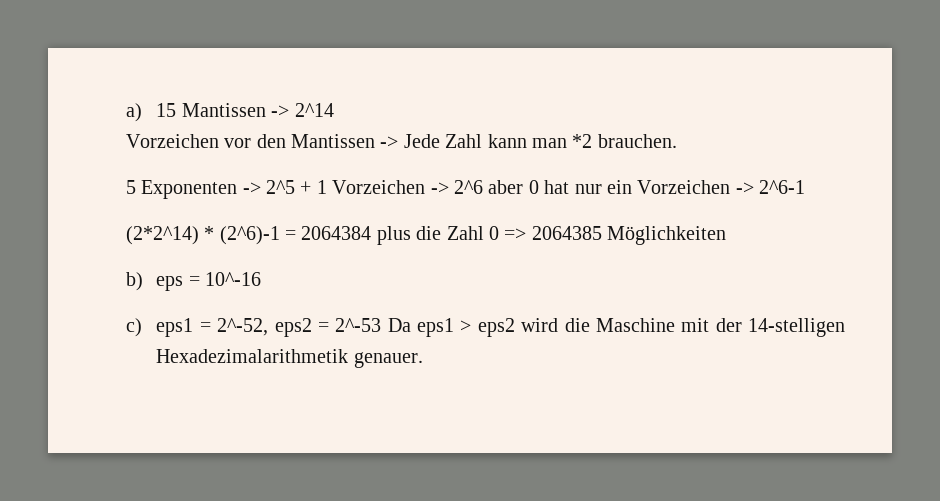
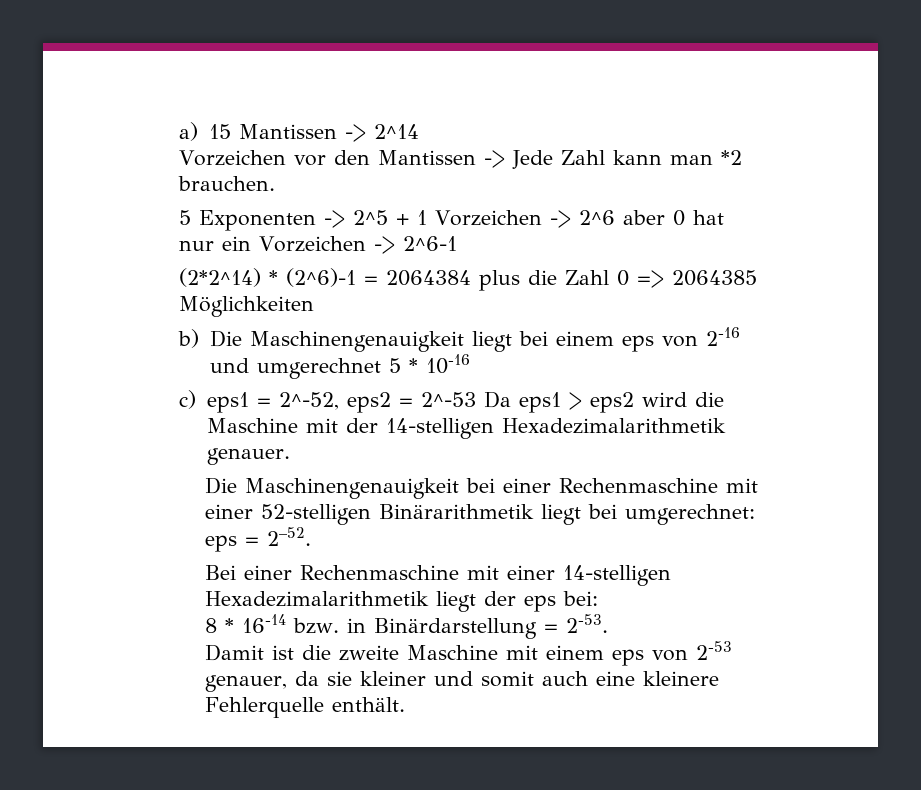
- b) eps = 10^-16
+ b) Die Maschinengenauigkeit liegt bei einem eps von 2-16 und umgerechnet 5 * 10-16
+ Die Maschinengenauigkeit bei einer Rechenmaschine mit einer 52-stelligen Binärarithmetik liegt bei umgerechnet: eps = 2–52.
+ Bei einer Rechenmaschine mit einer 14-stelligen Hexadezimalarithmetik liegt der eps bei:
+ 8 * 16-14 bzw. in Binärdarstellung = 2-53.
+ Damit ist die zweite Maschine mit einem eps von 2-53 genauer, da sie kleiner und somit auch eine kleinere Fehlerquelle enthält.

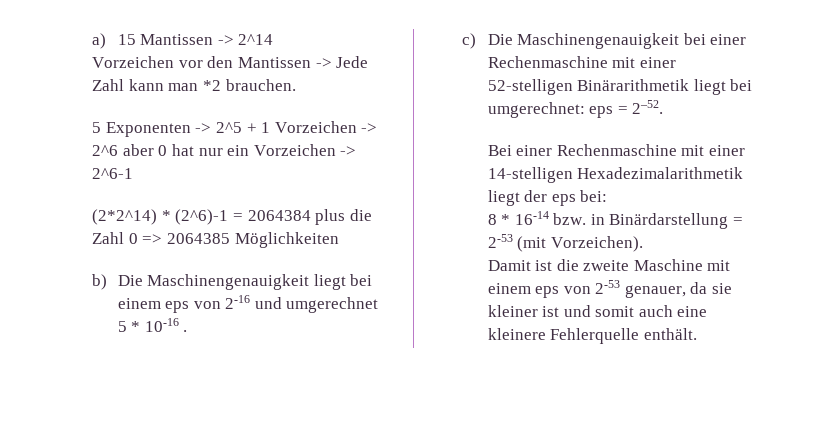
- b) Die Maschinengenauigkeit liegt bei einem eps von 2-16 und umgerechnet 5 * 10-16
+ b) Die Maschinengenauigkeit liegt bei einem eps von 2-16 und umgerechnet 5 * 10-16 .
- c) eps1 = 2^-52, eps2 = 2^-53 Da eps1 > eps2 wird die Maschine mit der 14-stelligen Hexadezimalarithmetik genauer.
- Die Maschinengenauigkeit bei einer Rechenmaschine mit einer 52-stelligen Binärarithmetik liegt bei umgerechnet: eps = 2–52.
+ c) Die Maschinengenauigkeit bei einer Rechenmaschine mit einer 52-stelligen Binärarithmetik liegt bei umgerechnet: eps = 2–52.
- 8 * 16-14 bzw. in Binärdarstellung = 2-53.
+ 8 * 16-14 bzw. in Binärdarstellung = 2-53 (mit Vorzeichen).
- Damit ist die zweite Maschine mit einem eps von 2-53 genauer, da sie kleiner und somit auch eine kleinere Fehlerquelle enthält.
+ Damit ist die zweite Maschine mit einem eps von 2-53 genauer, da sie kleiner ist und somit auch eine kleinere Fehlerquelle enthält.

